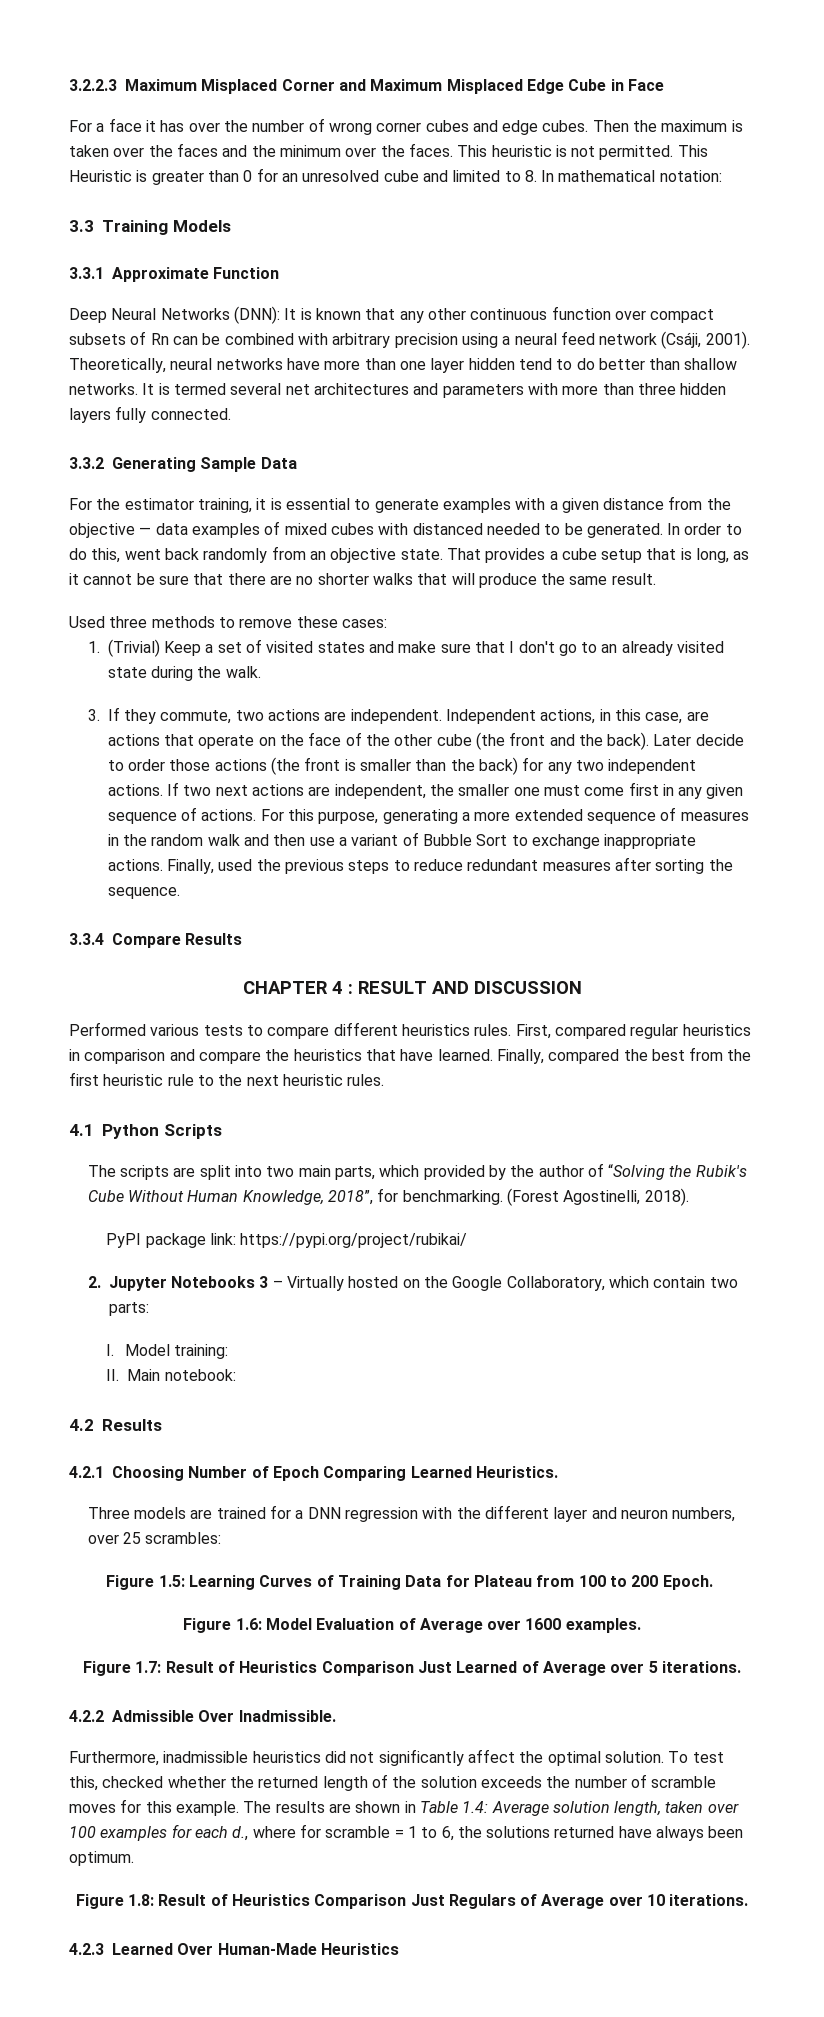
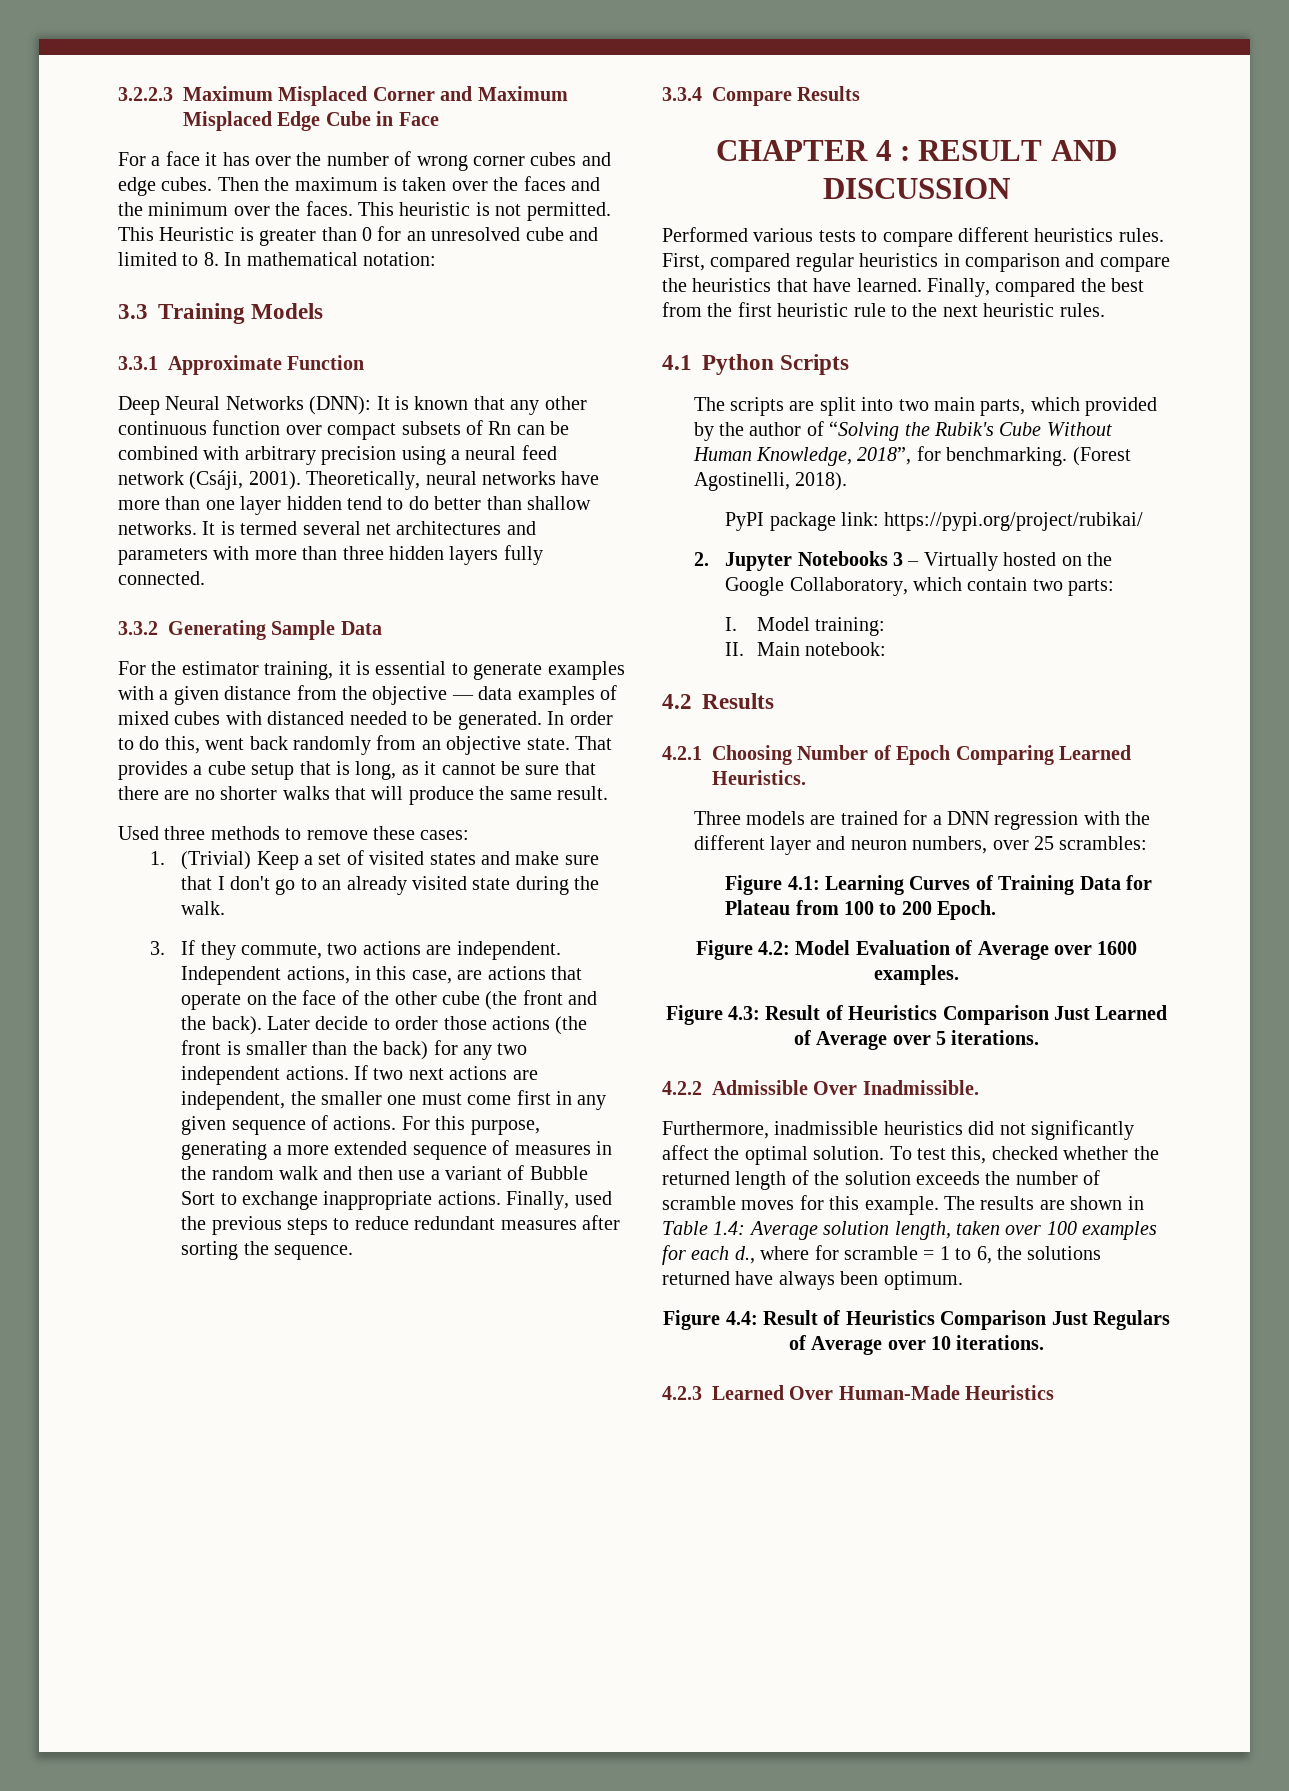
- Figure 1.5: Learning Curves of Training Data for Plateau from 100 to 200 Epoch.
+ Figure 4.1: Learning Curves of Training Data for Plateau from 100 to 200 Epoch.
- Figure 1.6: Model Evaluation of Average over 1600 examples.
+ Figure 4.2: Model Evaluation of Average over 1600 examples.
- Figure 1.7: Result of Heuristics Comparison Just Learned of Average over 5 iterations.
+ Figure 4.3: Result of Heuristics Comparison Just Learned of Average over 5 iterations.
- Figure 1.8: Result of Heuristics Comparison Just Regulars of Average over 10 iterations.
+ Figure 4.4: Result of Heuristics Comparison Just Regulars of Average over 10 iterations.

